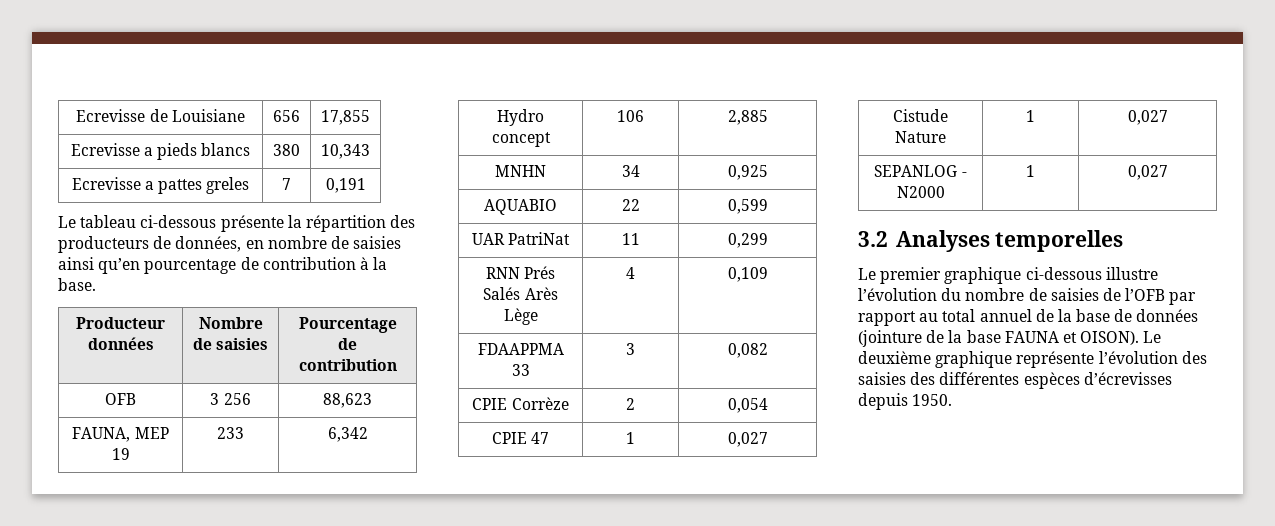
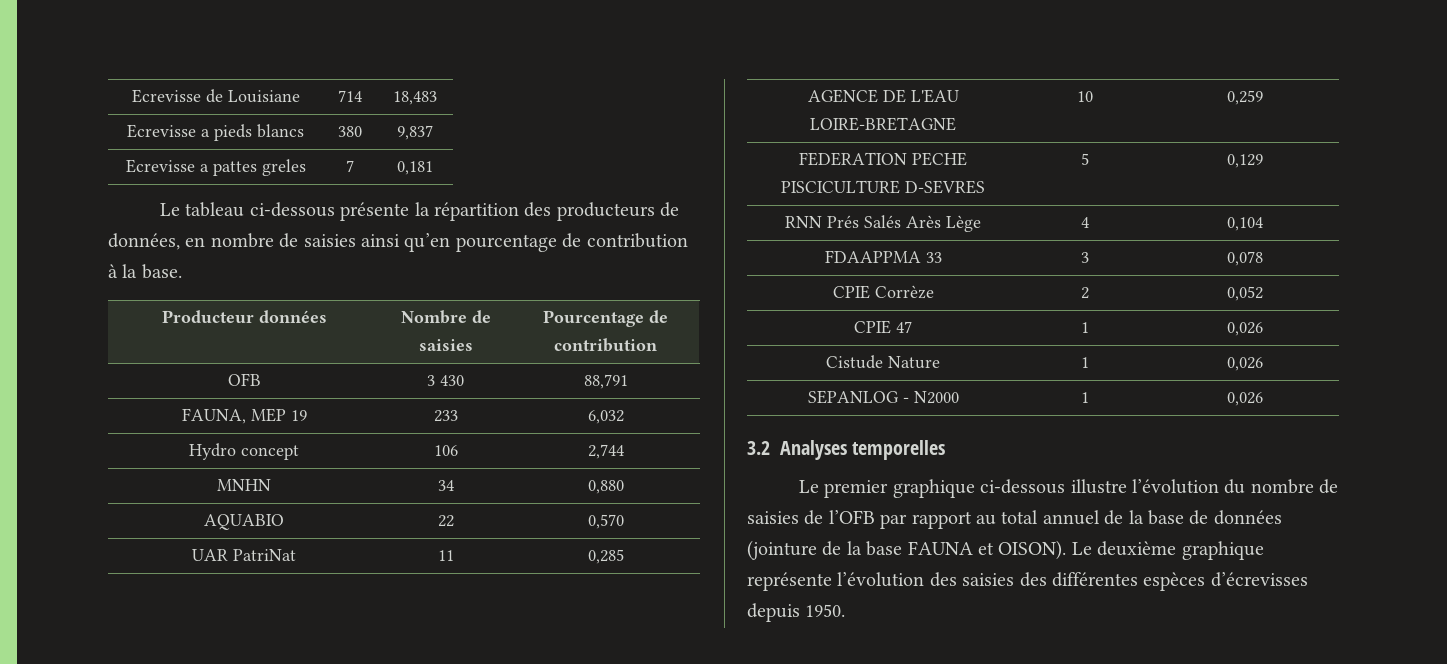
- Ecrevisse de Louisiane | 656 | 17,855
+ Ecrevisse de Louisiane | 714 | 18,483
- Ecrevisse a pieds blancs | 380 | 10,343
+ Ecrevisse a pieds blancs | 380 | 9,837
- Ecrevisse a pattes greles | 7 | 0,191
+ Ecrevisse a pattes greles | 7 | 0,181
- OFB | 3 256 | 88,623
+ OFB | 3 430 | 88,791
- FAUNA, MEP 19 | 233 | 6,342
+ FAUNA, MEP 19 | 233 | 6,032
- Hydro concept | 106 | 2,885
+ Hydro concept | 106 | 2,744
- MNHN | 34 | 0,925
+ MNHN | 34 | 0,880
- AQUABIO | 22 | 0,599
+ AQUABIO | 22 | 0,570
- UAR PatriNat | 11 | 0,299
+ UAR PatriNat | 11 | 0,285
+ AGENCE DE L'EAU LOIRE-BRETAGNE | 10 | 0,259
+ FEDERATION PECHE PISCICULTURE D-SEVRES | 5 | 0,129
- RNN Prés Salés Arès Lège | 4 | 0,109
+ RNN Prés Salés Arès Lège | 4 | 0,104
- FDAAPPMA 33 | 3 | 0,082
+ FDAAPPMA 33 | 3 | 0,078
- CPIE Corrèze | 2 | 0,054
+ CPIE Corrèze | 2 | 0,052
- CPIE 47 | 1 | 0,027
+ CPIE 47 | 1 | 0,026
- Cistude Nature | 1 | 0,027
+ Cistude Nature | 1 | 0,026
- SEPANLOG - N2000 | 1 | 0,027
+ SEPANLOG - N2000 | 1 | 0,026

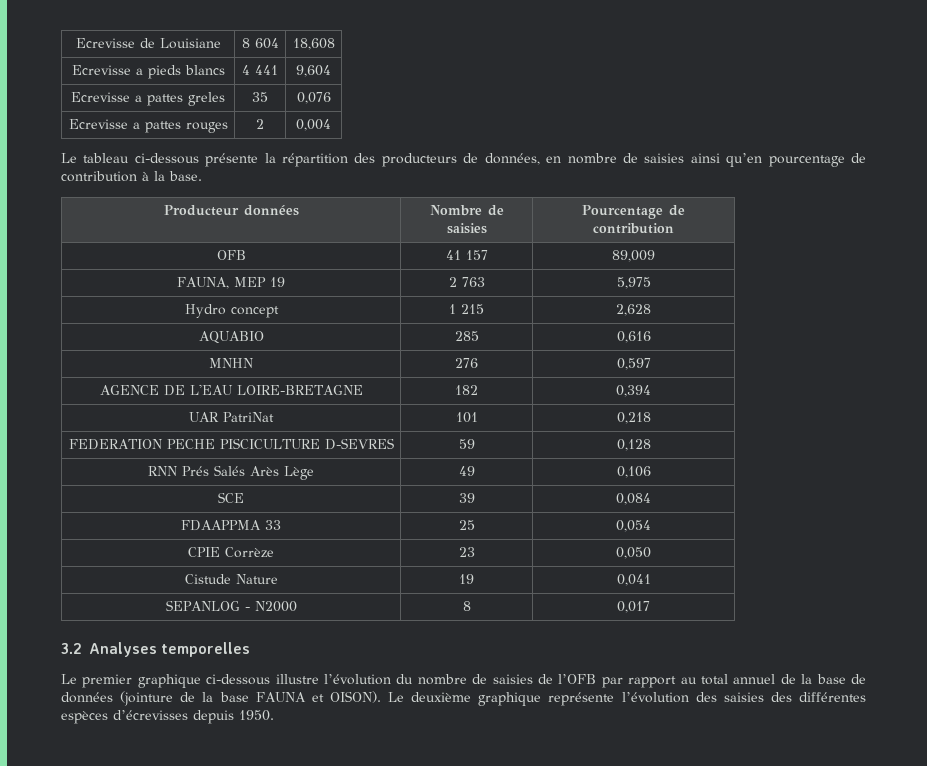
- Ecrevisse de Louisiane | 714 | 18,483
+ Ecrevisse de Louisiane | 8 604 | 18,608
- Ecrevisse a pieds blancs | 380 | 9,837
+ Ecrevisse a pieds blancs | 4 441 | 9,604
- Ecrevisse a pattes greles | 7 | 0,181
+ Ecrevisse a pattes greles | 35 | 0,076
+ Ecrevisse a pattes rouges | 2 | 0,004
- OFB | 3 430 | 88,791
+ OFB | 41 157 | 89,009
- FAUNA, MEP 19 | 233 | 6,032
+ FAUNA, MEP 19 | 2 763 | 5,975
- Hydro concept | 106 | 2,744
- MNHN | 34 | 0,880
- AQUABIO | 22 | 0,570
- UAR PatriNat | 11 | 0,285
- AGENCE DE L'EAU LOIRE-BRETAGNE | 10 | 0,259
+ Hydro concept | 1 215 | 2,628
+ AQUABIO | 285 | 0,616
+ MNHN | 276 | 0,597
+ AGENCE DE L'EAU LOIRE-BRETAGNE | 182 | 0,394
+ UAR PatriNat | 101 | 0,218
- FEDERATION PECHE PISCICULTURE D-SEVRES | 5 | 0,129
+ FEDERATION PECHE PISCICULTURE D-SEVRES | 59 | 0,128
- RNN Prés Salés Arès Lège | 4 | 0,104
+ RNN Prés Salés Arès Lège | 49 | 0,106
+ SCE | 39 | 0,084
- FDAAPPMA 33 | 3 | 0,078
+ FDAAPPMA 33 | 25 | 0,054
- CPIE Corrèze | 2 | 0,052
- CPIE 47 | 1 | 0,026
+ CPIE Corrèze | 23 | 0,050
- Cistude Nature | 1 | 0,026
+ Cistude Nature | 19 | 0,041
- SEPANLOG - N2000 | 1 | 0,026
+ SEPANLOG - N2000 | 8 | 0,017

